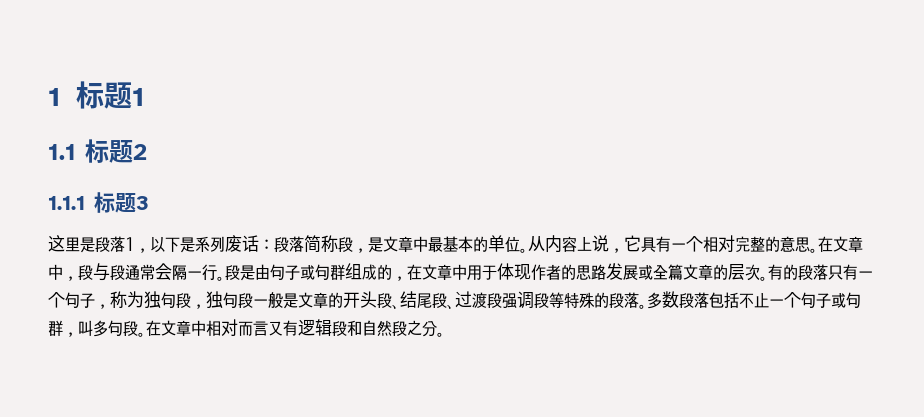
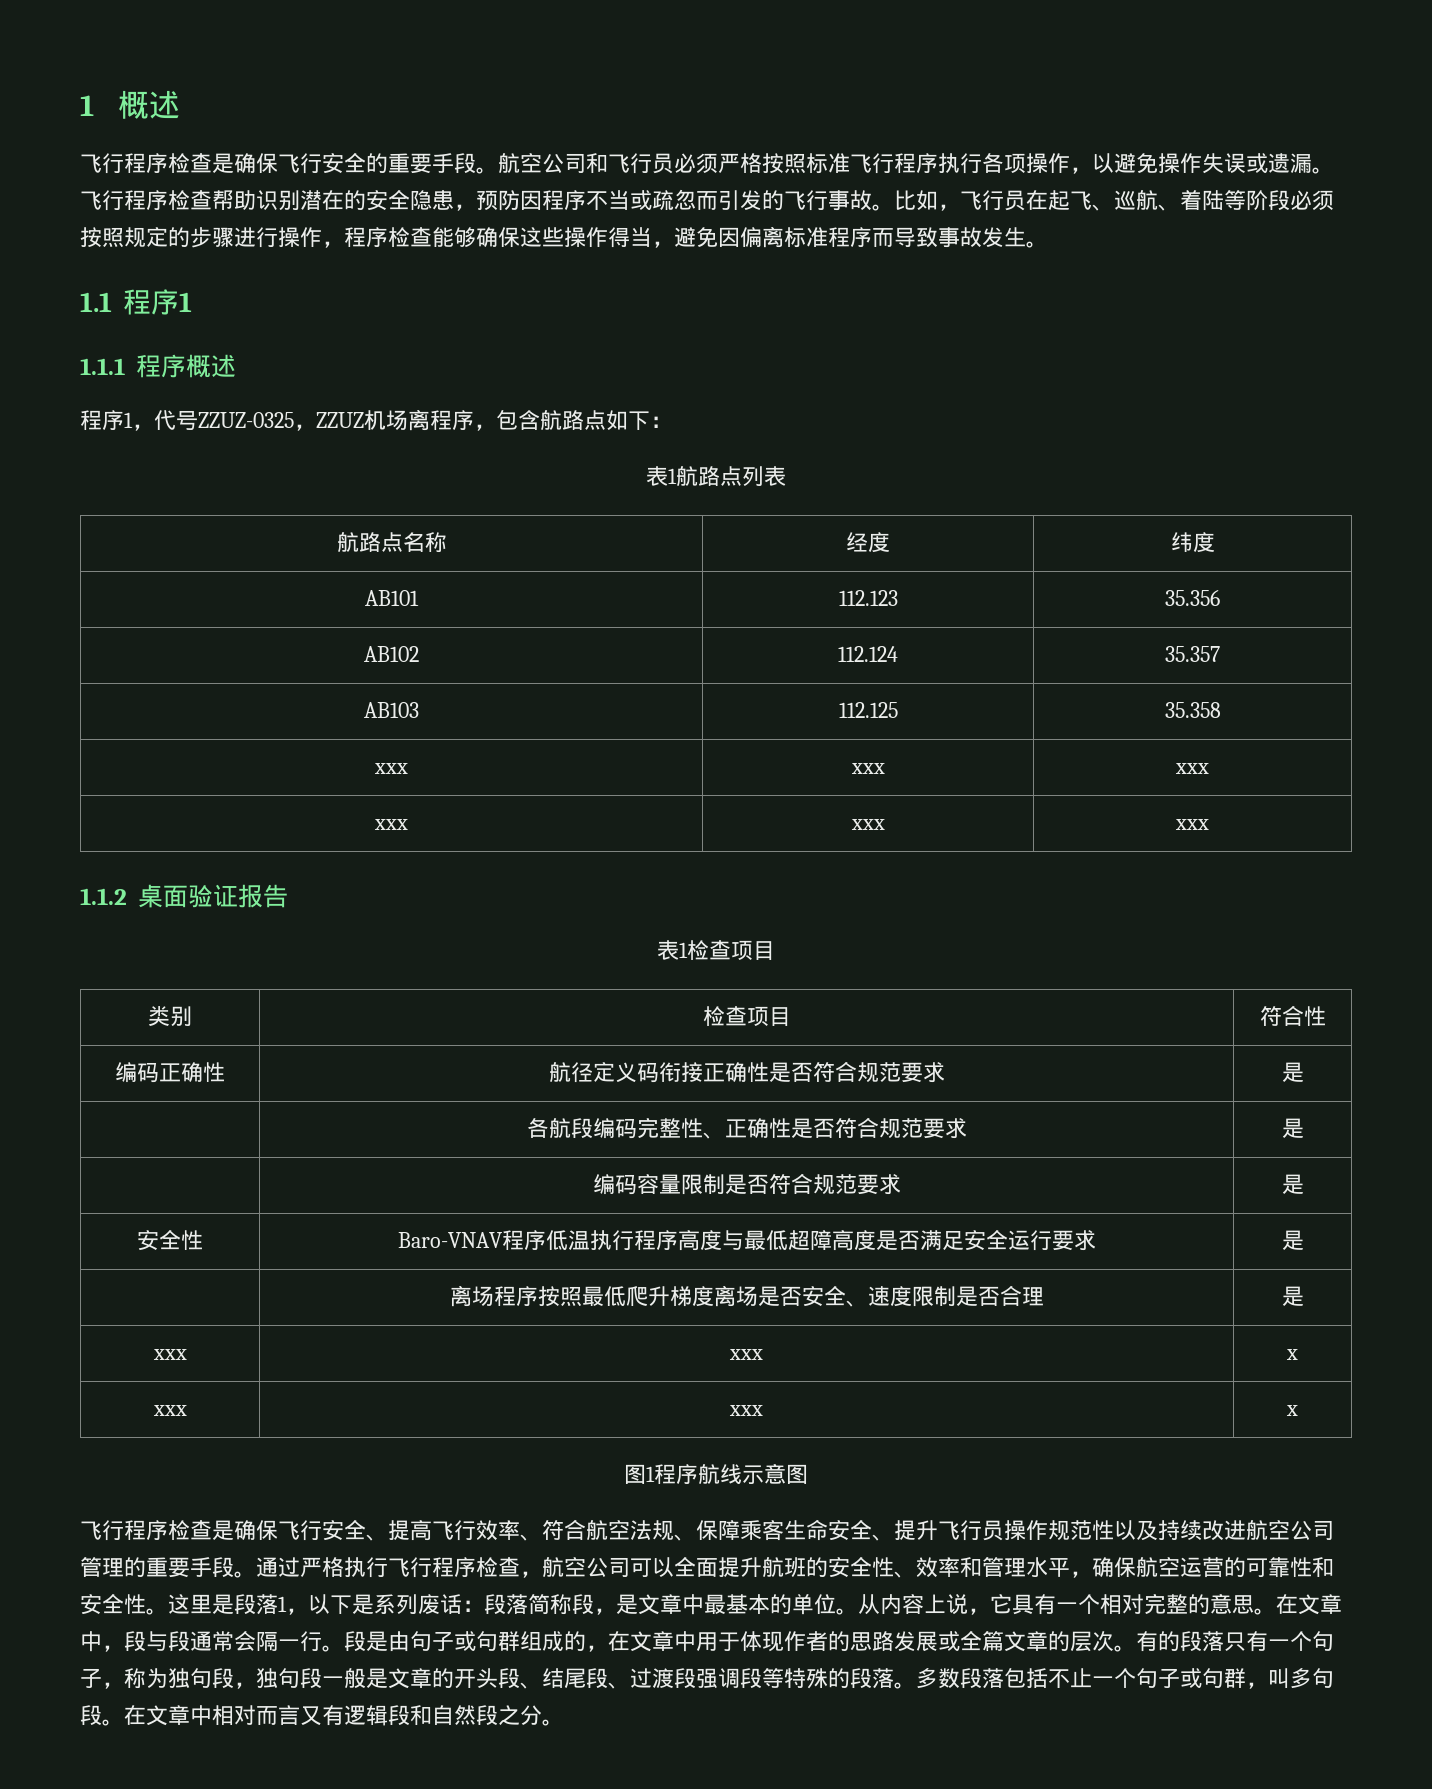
- 1标题1
- 1.1标题2
- 1.1.1标题3
- 这里是段落1，以下是系列废话：段落简称段，是文章中最基本的单位。
+ 1概述
+ 飞行程序检查是确保飞行安全的重要手段。航空公司和飞行员必须严格按照标准飞行程序执行各项操作，以避免操作失误或遗漏。飞行程序检查帮助识别潜在的安全隐患，预防因程序不当或疏忽而引发的飞行事故。比如，飞行员在起飞、巡航、着陆等阶段必须按照规定的步骤进行操作，程序检查能够确保这些操作得当，避免因偏离标准程序而导致事故发生。
+ 1.1程序1
+ 1.1.1程序概述
+ 程序1，代号ZZUZ-0325，ZZUZ机场离程序，包含航路点如下：
+ 表1航路点列表
+ 航路点名称 | 经度 | 纬度
+ AB101 | 112.123 | 35.356
+ AB102 | 112.124 | 35.357
+ AB103 | 112.125 | 35.358
+ xxx | xxx | xxx
+ xxx | xxx | xxx
+ 1.1.2桌面验证报告
+ 表1检查项目
+ 类别 | 检查项目 | 符合性
+ 编码正确性 | 航径定义码衔接正确性是否符合规范要求 | 是
+ | 各航段编码完整性、正确性是否符合规范要求 | 是
+ | 编码容量限制是否符合规范要求 | 是
+ 安全性 | Baro-VNAV程序低温执行程序高度与最低超障高度是否满足安全运行要求 | 是
+ | 离场程序按照最低爬升梯度离场是否安全、速度限制是否合理 | 是
+ xxx | xxx | x
+ xxx | xxx | x
+ 图1程序航线示意图
+ 飞行程序检查是确保飞行安全、提高飞行效率、符合航空法规、保障乘客生命安全、提升飞行员操作规范性以及持续改进航空公司管理的重要手段。通过严格执行飞行程序检查，航空公司可以全面提升航班的安全性、效率和管理水平，确保航空运营的可靠性和安全性。这里是段落1，以下是系列废话：段落简称段，是文章中最基本的单位。

